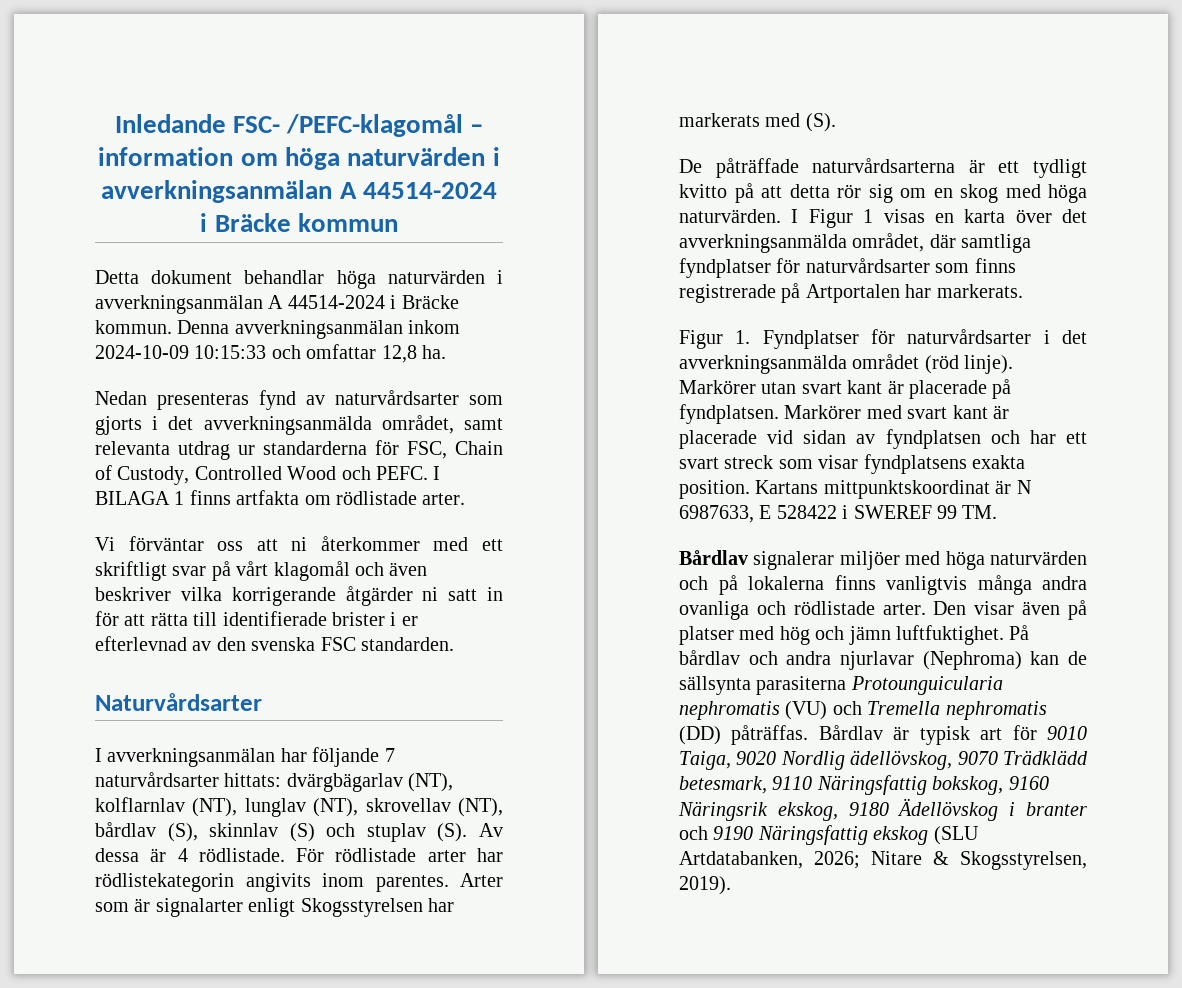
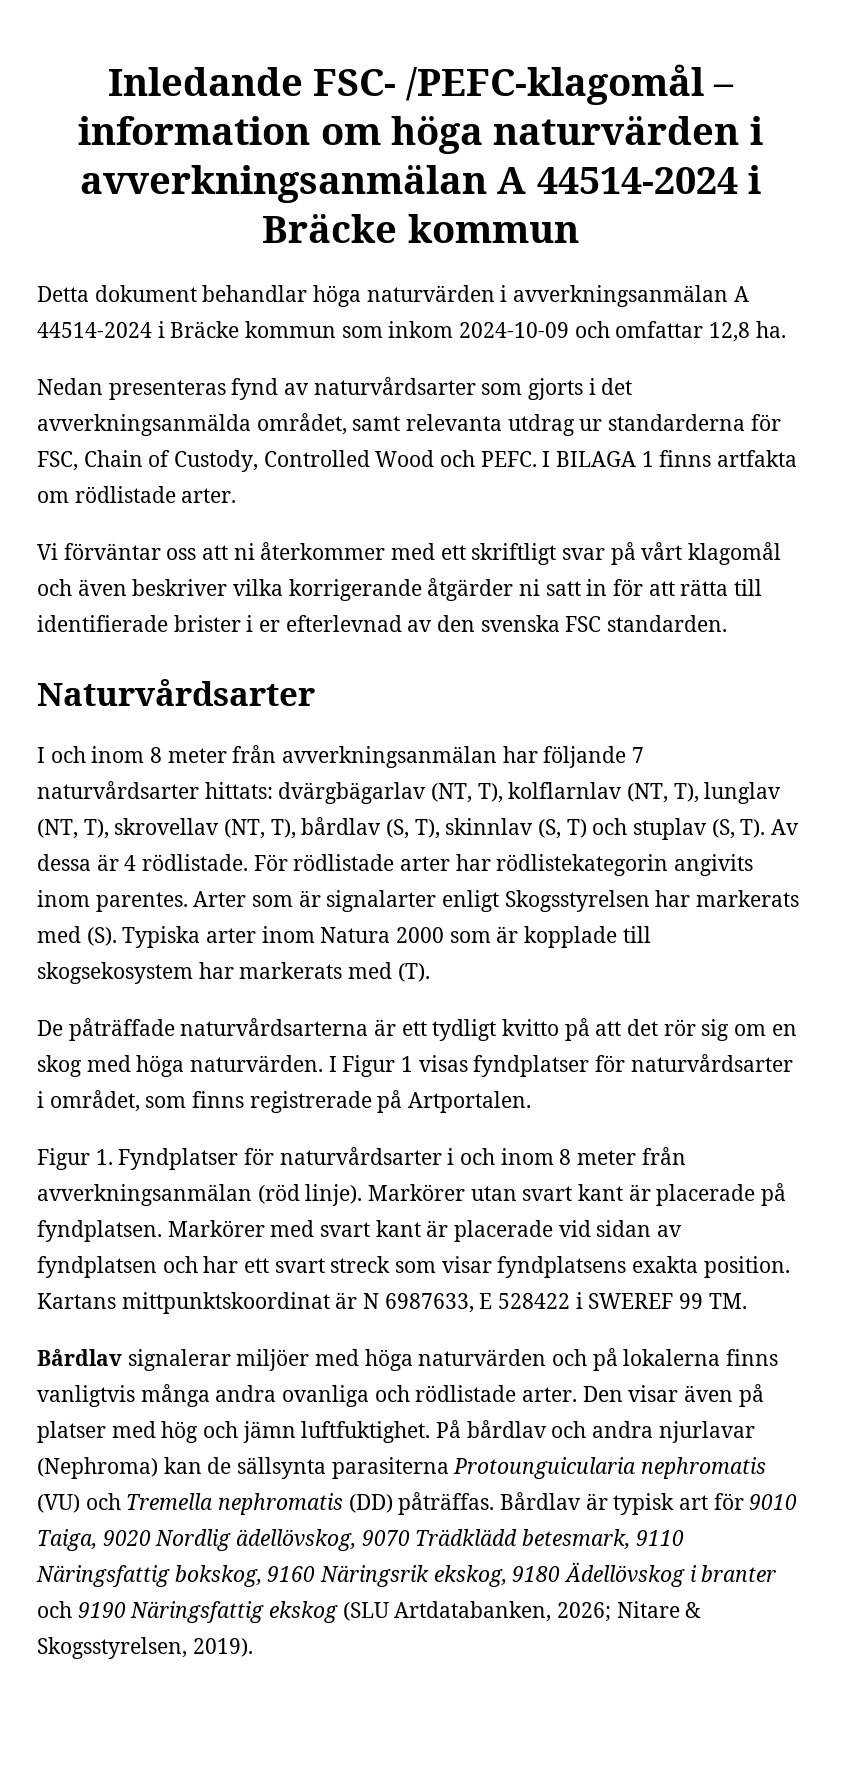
- Detta dokument behandlar höga naturvärden i avverkningsanmälan A 44514-2024 i Bräcke kommun. Denna avverkningsanmälan inkom 2024-10-09 10:15:33 och omfattar 12,8 ha.
+ Detta dokument behandlar höga naturvärden i avverkningsanmälan A 44514-2024 i Bräcke kommun som inkom 2024-10-09 och omfattar 12,8 ha.
- I avverkningsanmälan har följande 7 naturvårdsarter hittats: dvärgbägarlav (NT), kolflarnlav (NT), lunglav (NT), skrovellav (NT), bårdlav (S), skinnlav (S) och stuplav (S). Av dessa är 4 rödlistade.
+ I och inom 8 meter från avverkningsanmälan har följande 7 naturvårdsarter hittats: dvärgbägarlav (NT, T), kolflarnlav (NT, T), lunglav (NT, T), skrovellav (NT, T), bårdlav (S, T), skinnlav (S, T) och stuplav (S, T). Av dessa är 4 rödlistade.
- Arter som är signalarter enligt Skogsstyrelsen har markerats med (S).
+ Arter som är signalarter enligt Skogsstyrelsen har markerats med (S). Typiska arter inom Natura 2000 som är kopplade till skogsekosystem har markerats med (T).
- De påträffade naturvårdsarterna är ett tydligt kvitto på att detta rör sig om en skog med höga naturvärden.
+ De påträffade naturvårdsarterna är ett tydligt kvitto på att det rör sig om en skog med höga naturvärden.
- I Figur 1 visas en karta över det avverkningsanmälda området, där samtliga fyndplatser för naturvårdsarter som finns registrerade på Artportalen har markerats.
+ I Figur 1 visas fyndplatser för naturvårdsarter i området, som finns registrerade på Artportalen.
- Figur 1. Fyndplatser för naturvårdsarter i det avverkningsanmälda området (röd linje).
+ Figur 1. Fyndplatser för naturvårdsarter i och inom 8 meter från avverkningsanmälan (röd linje).

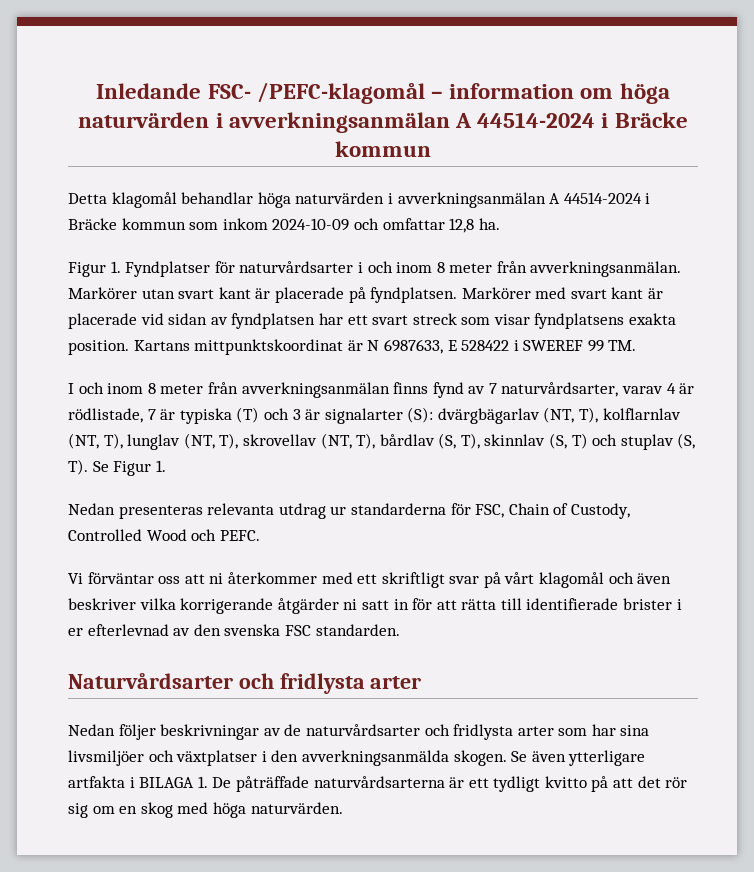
- Detta dokument behandlar höga naturvärden i avverkningsanmälan A 44514-2024 i Bräcke kommun som inkom 2024-10-09 och omfattar 12,8 ha.
+ Detta klagomål behandlar höga naturvärden i avverkningsanmälan A 44514-2024 i Bräcke kommun som inkom 2024-10-09 och omfattar 12,8 ha.
- Nedan presenteras fynd av naturvårdsarter som gjorts i det avverkningsanmälda området, samt relevanta utdrag ur standarderna för FSC, Chain of Custody, Controlled Wood och PEFC. I BILAGA 1 finns artfakta om rödlistade arter.
+ Figur 1. Fyndplatser för naturvårdsarter i och inom 8 meter från avverkningsanmälan. Markörer utan svart kant är placerade på fyndplatsen. Markörer med svart kant är placerade vid sidan av fyndplatsen har ett svart streck som visar fyndplatsens exakta position. Kartans mittpunktskoordinat är N 6987633, E 528422 i SWEREF 99 TM.
+ I och inom 8 meter från avverkningsanmälan finns fynd av 7 naturvårdsarter, varav 4 är rödlistade, 7 är typiska (T) och 3 är signalarter (S): dvärgbägarlav (NT, T), kolflarnlav (NT, T), lunglav (NT, T), skrovellav (NT, T), bårdlav (S, T), skinnlav (S, T) och stuplav (S, T). Se Figur 1.
+ Nedan presenteras relevanta utdrag ur standarderna för FSC, Chain of Custody, Controlled Wood och PEFC.
- Naturvårdsarter
- I och inom 8 meter från avverkningsanmälan har följande 7 naturvårdsarter hittats: dvärgbägarlav (NT, T), kolflarnlav (NT, T), lunglav (NT, T), skrovellav (NT, T), bårdlav (S, T), skinnlav (S, T) och stuplav (S, T). Av dessa är 4 rödlistade. För rödlistade arter har rödlistekategorin angivits inom parentes. Arter som är signalarter enligt Skogsstyrelsen har markerats med (S). Typiska arter inom Natura 2000 som är kopplade till skogsekosystem har markerats med (T).
- De påträffade naturvårdsarterna är ett tydligt kvitto på att det rör sig om en skog med höga naturvärden. I Figur 1 visas fyndplatser för naturvårdsarter i området, som finns registrerade på Artportalen.
- Figur 1. Fyndplatser för naturvårdsarter i och inom 8 meter från avverkningsanmälan (röd linje). Markörer utan svart kant är placerade på fyndplatsen. Markörer med svart kant är placerade vid sidan av fyndplatsen och har ett svart streck som visar fyndplatsens exakta position. Kartans mittpunktskoordinat är N 6987633, E 528422 i SWEREF 99 TM.
- Bårdlav signalerar miljöer med höga naturvärden och på lokalerna finns vanligtvis många andra ovanliga och rödlistade arter. Den visar även på platser med hög och jämn luftfuktighet. På bårdlav och andra njurlavar (Nephroma) kan de sällsynta parasiterna Protounguicularia nephromatis (VU) och Tremella nephromatis (DD) påträffas. Bårdlav är typisk art för 9010 Taiga, 9020 Nordlig ädellövskog, 9070 Trädklädd betesmark, 9110 Näringsfattig bokskog, 9160 Näringsrik ekskog, 9180 Ädellövskog i branter och 9190 Näringsfattig ekskog (SLU Artdatabanken, 2026; Nitare & Skogsstyrelsen, 2019).
+ Naturvårdsarter och fridlysta arter
+ Nedan följer beskrivningar av de naturvårdsarter och fridlysta arter som har sina livsmiljöer och växtplatser i den avverkningsanmälda skogen. Se även ytterligare artfakta i BILAGA 1. De påträffade naturvårdsarterna är ett tydligt kvitto på att det rör sig om en skog med höga naturvärden.

